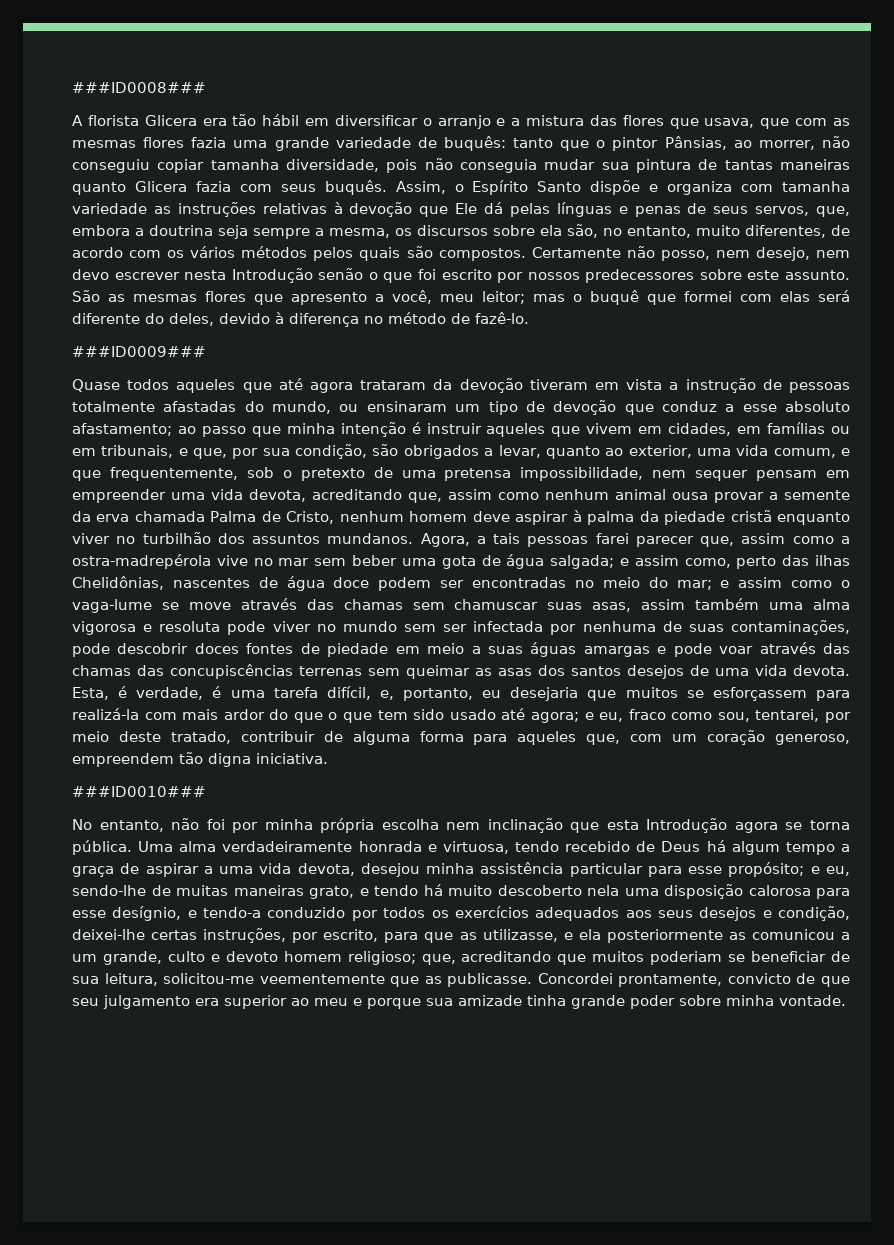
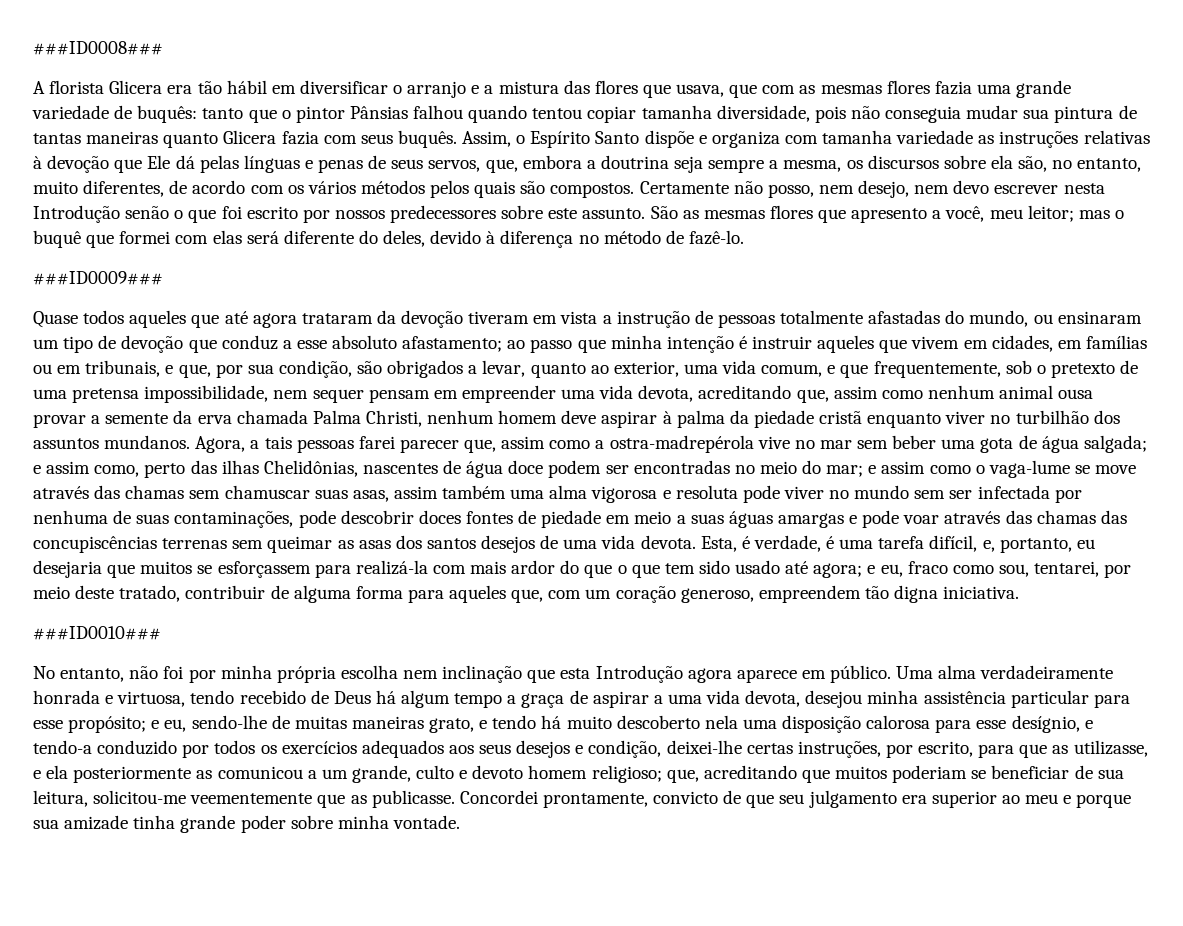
- A florista Glicera era tão hábil em diversificar o arranjo e a mistura das flores que usava, que com as mesmas flores fazia uma grande variedade de buquês: tanto que o pintor Pânsias, ao morrer, não conseguiu copiar tamanha diversidade, pois não conseguia mudar sua pintura de tantas maneiras quanto Glicera fazia com seus buquês.
+ A florista Glicera era tão hábil em diversificar o arranjo e a mistura das flores que usava, que com as mesmas flores fazia uma grande variedade de buquês: tanto que o pintor Pânsias falhou quando tentou copiar tamanha diversidade, pois não conseguia mudar sua pintura de tantas maneiras quanto Glicera fazia com seus buquês.
- ao passo que minha intenção é instruir aqueles que vivem em cidades, em famílias ou em tribunais, e que, por sua condição, são obrigados a levar, quanto ao exterior, uma vida comum, e que frequentemente, sob o pretexto de uma pretensa impossibilidade, nem sequer pensam em empreender uma vida devota, acreditando que, assim como nenhum animal ousa provar a semente da erva chamada Palma de Cristo, nenhum homem deve aspirar à palma da piedade cristã enquanto viver no turbilhão dos assuntos mundanos.
+ ao passo que minha intenção é instruir aqueles que vivem em cidades, em famílias ou em tribunais, e que, por sua condição, são obrigados a levar, quanto ao exterior, uma vida comum, e que frequentemente, sob o pretexto de uma pretensa impossibilidade, nem sequer pensam em empreender uma vida devota, acreditando que, assim como nenhum animal ousa provar a semente da erva chamada Palma Christi, nenhum homem deve aspirar à palma da piedade cristã enquanto viver no turbilhão dos assuntos mundanos.
- No entanto, não foi por minha própria escolha nem inclinação que esta Introdução agora se torna pública.
+ No entanto, não foi por minha própria escolha nem inclinação que esta Introdução agora aparece em público.

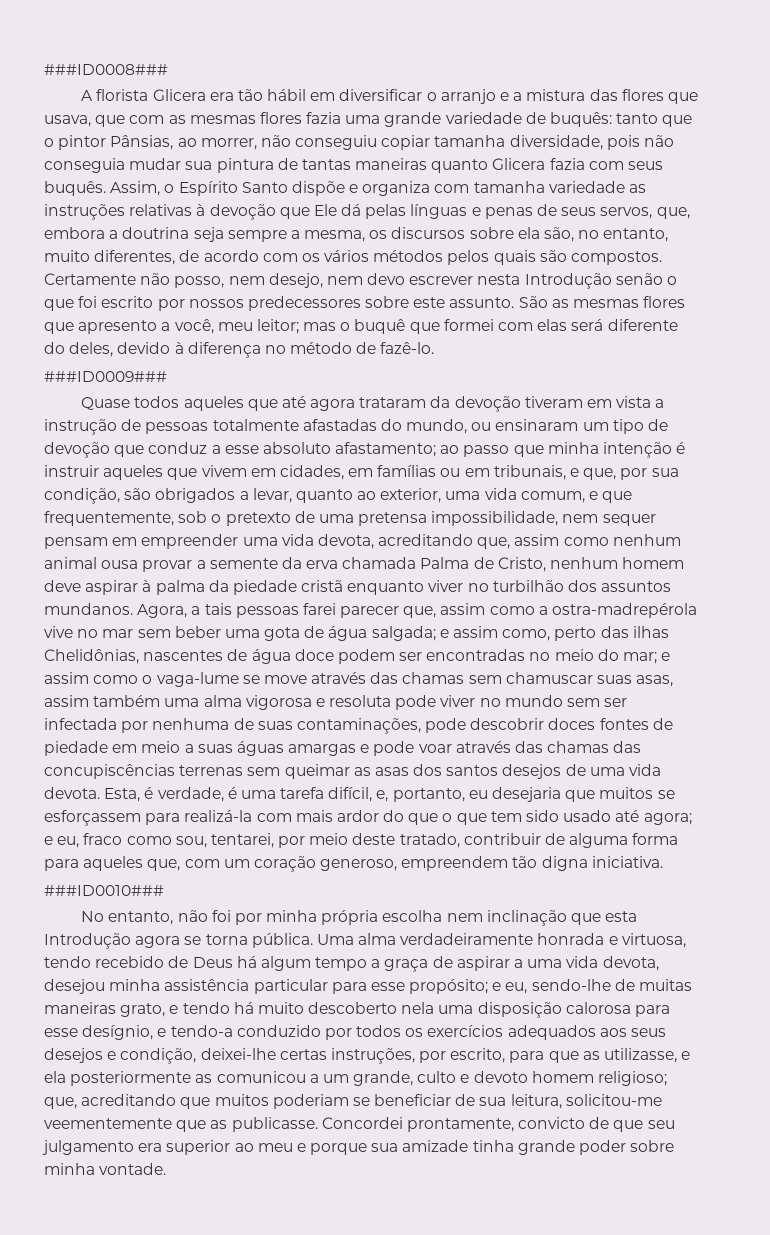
- A florista Glicera era tão hábil em diversificar o arranjo e a mistura das flores que usava, que com as mesmas flores fazia uma grande variedade de buquês: tanto que o pintor Pânsias falhou quando tentou copiar tamanha diversidade, pois não conseguia mudar sua pintura de tantas maneiras quanto Glicera fazia com seus buquês.
+ A florista Glicera era tão hábil em diversificar o arranjo e a mistura das flores que usava, que com as mesmas flores fazia uma grande variedade de buquês: tanto que o pintor Pânsias, ao morrer, não conseguiu copiar tamanha diversidade, pois não conseguia mudar sua pintura de tantas maneiras quanto Glicera fazia com seus buquês.
- ao passo que minha intenção é instruir aqueles que vivem em cidades, em famílias ou em tribunais, e que, por sua condição, são obrigados a levar, quanto ao exterior, uma vida comum, e que frequentemente, sob o pretexto de uma pretensa impossibilidade, nem sequer pensam em empreender uma vida devota, acreditando que, assim como nenhum animal ousa provar a semente da erva chamada Palma Christi, nenhum homem deve aspirar à palma da piedade cristã enquanto viver no turbilhão dos assuntos mundanos.
+ ao passo que minha intenção é instruir aqueles que vivem em cidades, em famílias ou em tribunais, e que, por sua condição, são obrigados a levar, quanto ao exterior, uma vida comum, e que frequentemente, sob o pretexto de uma pretensa impossibilidade, nem sequer pensam em empreender uma vida devota, acreditando que, assim como nenhum animal ousa provar a semente da erva chamada Palma de Cristo, nenhum homem deve aspirar à palma da piedade cristã enquanto viver no turbilhão dos assuntos mundanos.
- No entanto, não foi por minha própria escolha nem inclinação que esta Introdução agora aparece em público.
+ No entanto, não foi por minha própria escolha nem inclinação que esta Introdução agora se torna pública.

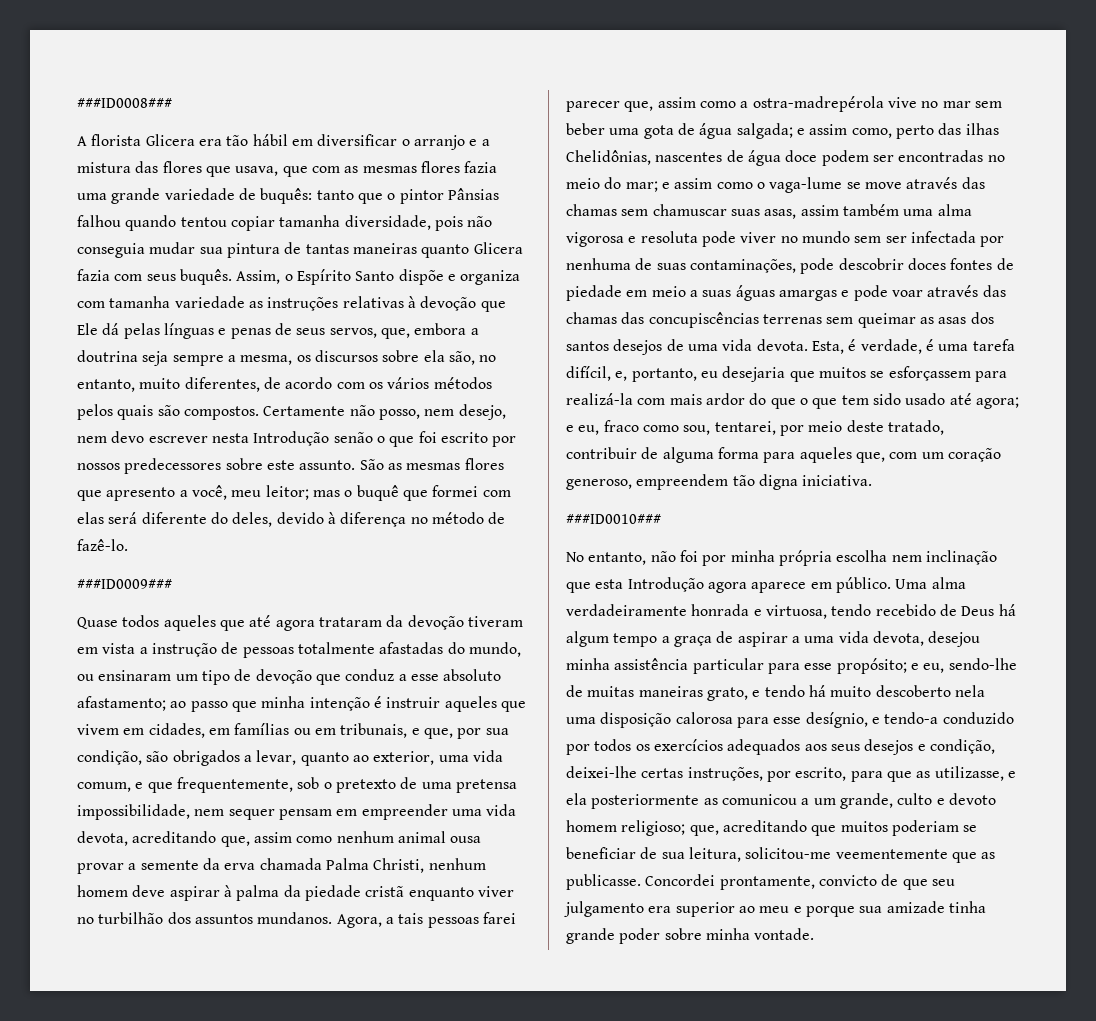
- A florista Glicera era tão hábil em diversificar o arranjo e a mistura das flores que usava, que com as mesmas flores fazia uma grande variedade de buquês: tanto que o pintor Pânsias, ao morrer, não conseguiu copiar tamanha diversidade, pois não conseguia mudar sua pintura de tantas maneiras quanto Glicera fazia com seus buquês.
+ A florista Glicera era tão hábil em diversificar o arranjo e a mistura das flores que usava, que com as mesmas flores fazia uma grande variedade de buquês: tanto que o pintor Pânsias falhou quando tentou copiar tamanha diversidade, pois não conseguia mudar sua pintura de tantas maneiras quanto Glicera fazia com seus buquês.
- ao passo que minha intenção é instruir aqueles que vivem em cidades, em famílias ou em tribunais, e que, por sua condição, são obrigados a levar, quanto ao exterior, uma vida comum, e que frequentemente, sob o pretexto de uma pretensa impossibilidade, nem sequer pensam em empreender uma vida devota, acreditando que, assim como nenhum animal ousa provar a semente da erva chamada Palma de Cristo, nenhum homem deve aspirar à palma da piedade cristã enquanto viver no turbilhão dos assuntos mundanos.
+ ao passo que minha intenção é instruir aqueles que vivem em cidades, em famílias ou em tribunais, e que, por sua condição, são obrigados a levar, quanto ao exterior, uma vida comum, e que frequentemente, sob o pretexto de uma pretensa impossibilidade, nem sequer pensam em empreender uma vida devota, acreditando que, assim como nenhum animal ousa provar a semente da erva chamada Palma Christi, nenhum homem deve aspirar à palma da piedade cristã enquanto viver no turbilhão dos assuntos mundanos.
- No entanto, não foi por minha própria escolha nem inclinação que esta Introdução agora se torna pública.
+ No entanto, não foi por minha própria escolha nem inclinação que esta Introdução agora aparece em público.

